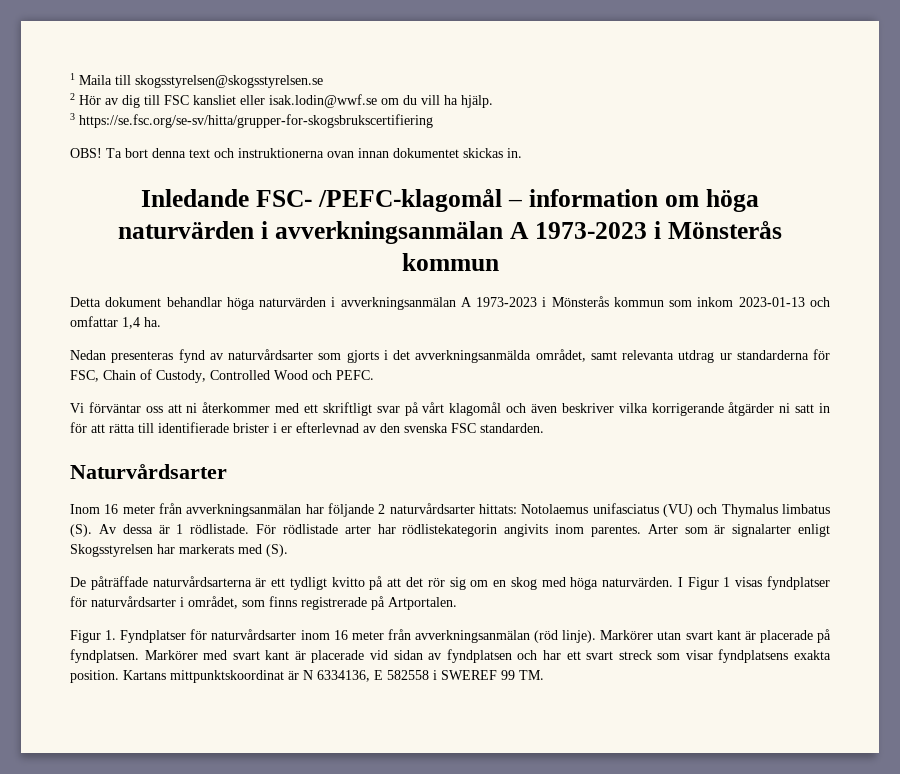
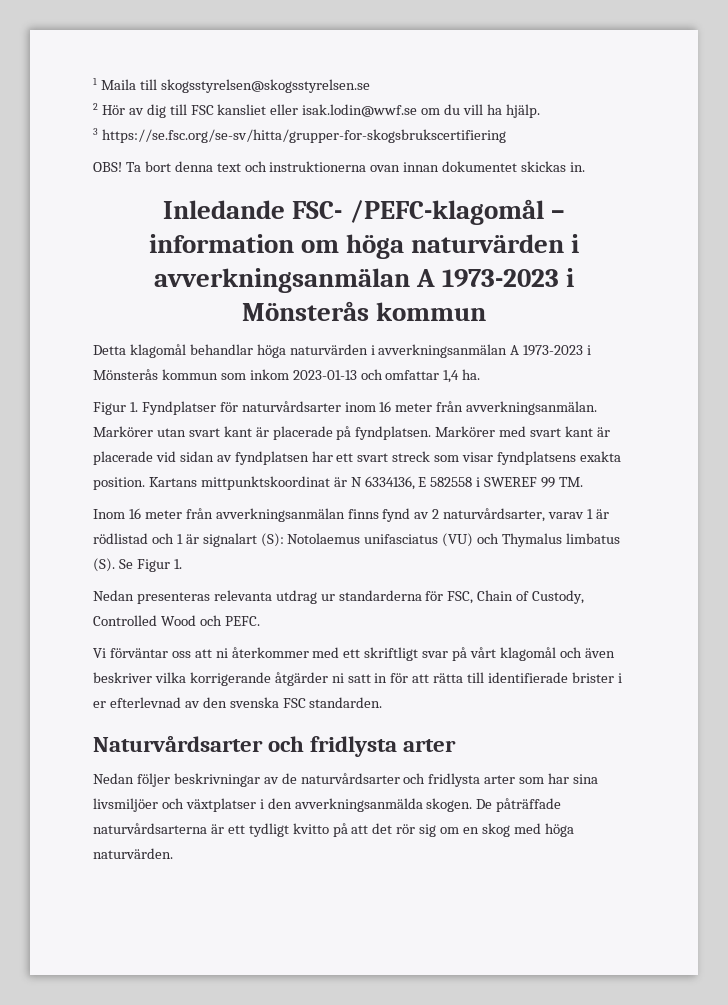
- Detta dokument behandlar höga naturvärden i avverkningsanmälan A 1973-2023 i Mönsterås kommun som inkom 2023-01-13 och omfattar 1,4 ha.
+ Detta klagomål behandlar höga naturvärden i avverkningsanmälan A 1973-2023 i Mönsterås kommun som inkom 2023-01-13 och omfattar 1,4 ha.
- Nedan presenteras fynd av naturvårdsarter som gjorts i det avverkningsanmälda området, samt relevanta utdrag ur standarderna för FSC, Chain of Custody, Controlled Wood och PEFC.
+ Figur 1. Fyndplatser för naturvårdsarter inom 16 meter från avverkningsanmälan. Markörer utan svart kant är placerade på fyndplatsen. Markörer med svart kant är placerade vid sidan av fyndplatsen har ett svart streck som visar fyndplatsens exakta position. Kartans mittpunktskoordinat är N 6334136, E 582558 i SWEREF 99 TM.
+ Inom 16 meter från avverkningsanmälan finns fynd av 2 naturvårdsarter, varav 1 är rödlistad och 1 är signalart (S): Notolaemus unifasciatus (VU) och Thymalus limbatus (S). Se Figur 1.
+ Nedan presenteras relevanta utdrag ur standarderna för FSC, Chain of Custody, Controlled Wood och PEFC.
- Naturvårdsarter
- Inom 16 meter från avverkningsanmälan har följande 2 naturvårdsarter hittats: Notolaemus unifasciatus (VU) och Thymalus limbatus (S). Av dessa är 1 rödlistade. För rödlistade arter har rödlistekategorin angivits inom parentes. Arter som är signalarter enligt Skogsstyrelsen har markerats med (S).
- De påträffade naturvårdsarterna är ett tydligt kvitto på att det rör sig om en skog med höga naturvärden. I Figur 1 visas fyndplatser för naturvårdsarter i området, som finns registrerade på Artportalen.
- Figur 1. Fyndplatser för naturvårdsarter inom 16 meter från avverkningsanmälan (röd linje). Markörer utan svart kant är placerade på fyndplatsen. Markörer med svart kant är placerade vid sidan av fyndplatsen och har ett svart streck som visar fyndplatsens exakta position. Kartans mittpunktskoordinat är N 6334136, E 582558 i SWEREF 99 TM.
+ Naturvårdsarter och fridlysta arter
+ Nedan följer beskrivningar av de naturvårdsarter och fridlysta arter som har sina livsmiljöer och växtplatser i den avverkningsanmälda skogen. De påträffade naturvårdsarterna är ett tydligt kvitto på att det rör sig om en skog med höga naturvärden.

